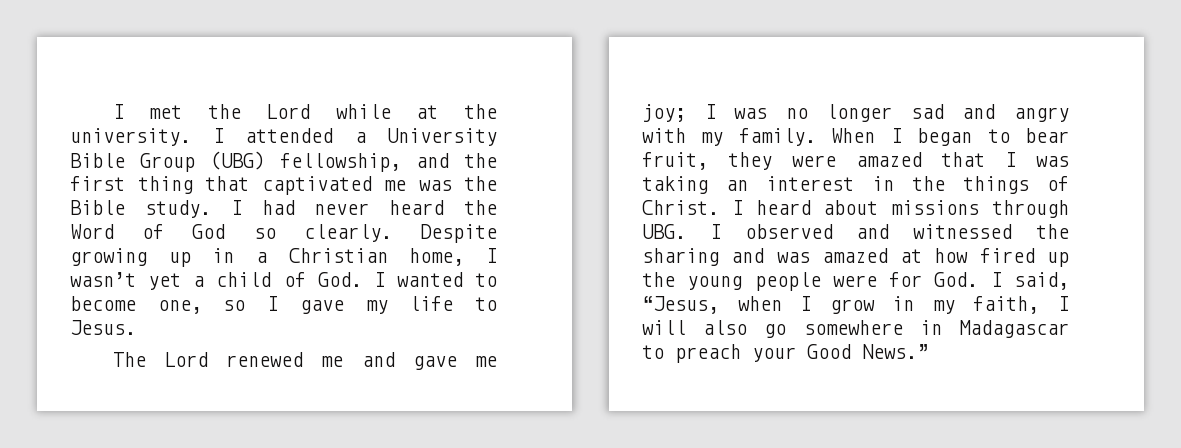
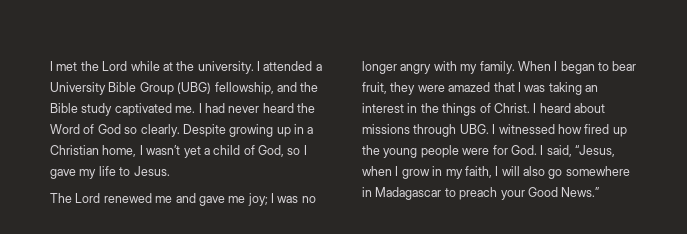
- I attended a University Bible Group (UBG) fellowship, and the first thing that captivated me was the Bible study.
+ I attended a University Bible Group (UBG) fellowship, and the Bible study captivated me.
- Despite growing up in a Christian home, I wasn’t yet a child of God. I wanted to become one, so I gave my life to Jesus.
+ Despite growing up in a Christian home, I wasn’t yet a child of God, so I gave my life to Jesus.
- The Lord renewed me and gave me joy; I was no longer sad and angry with my family.
+ The Lord renewed me and gave me joy; I was no longer angry with my family.
- I heard about missions through UBG. I observed and witnessed the sharing and was amazed at how fired up the young people were for God. I said, “Jesus, when I grow in my faith, I will also go somewhere in Madagascar to preach your Good News.”
+ I heard about missions through UBG. I witnessed how fired up the young people were for God. I said, “Jesus, when I grow in my faith, I will also go somewhere in Madagascar to preach your Good News.”

